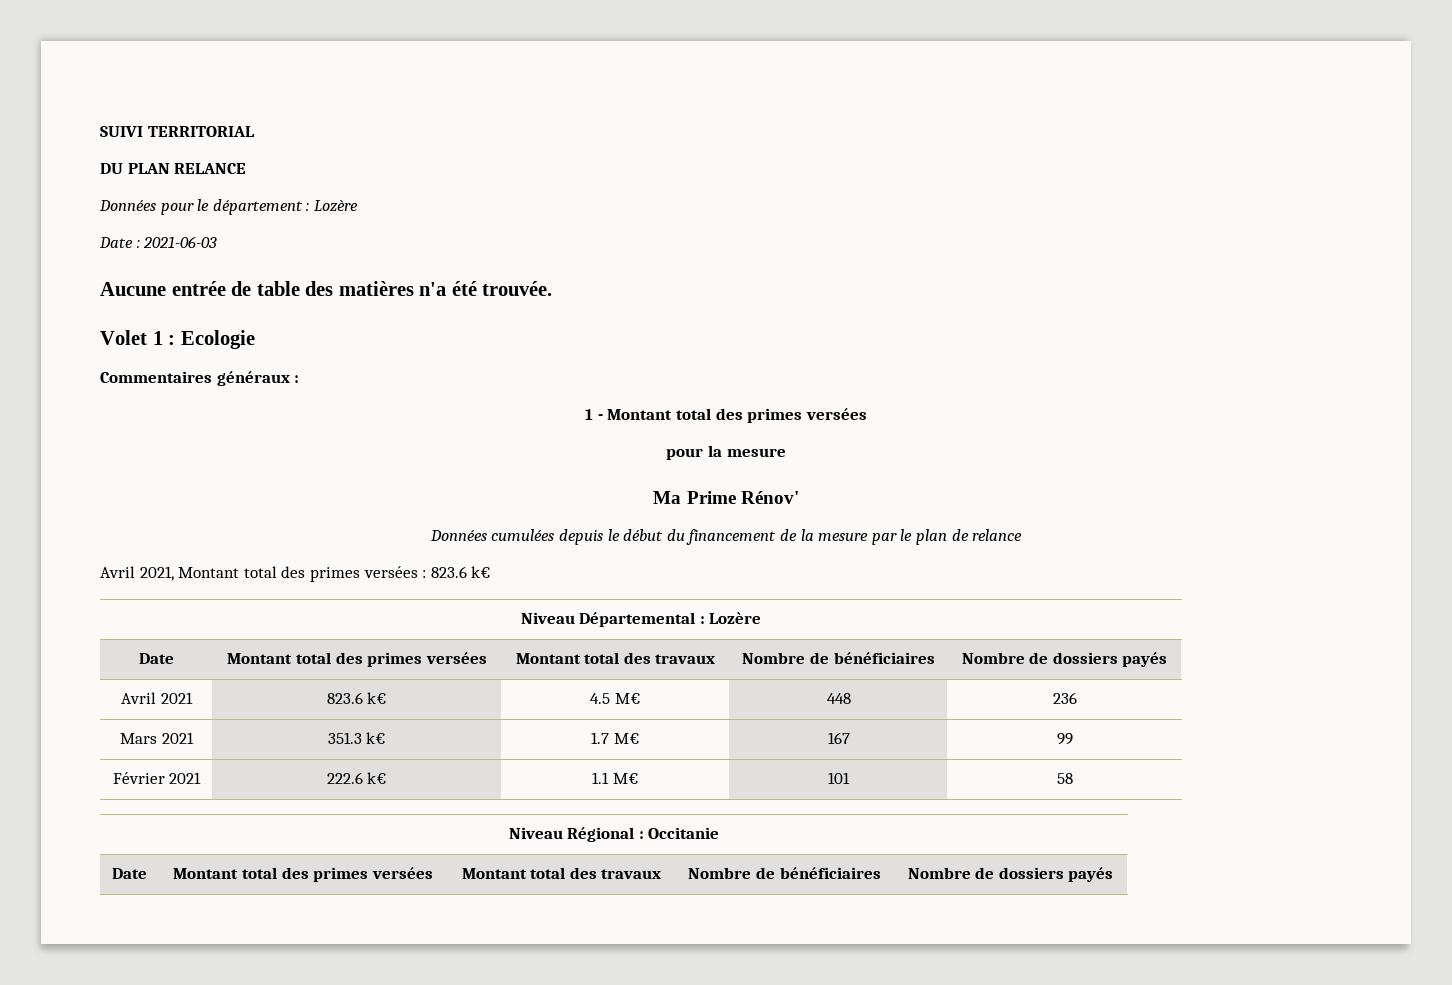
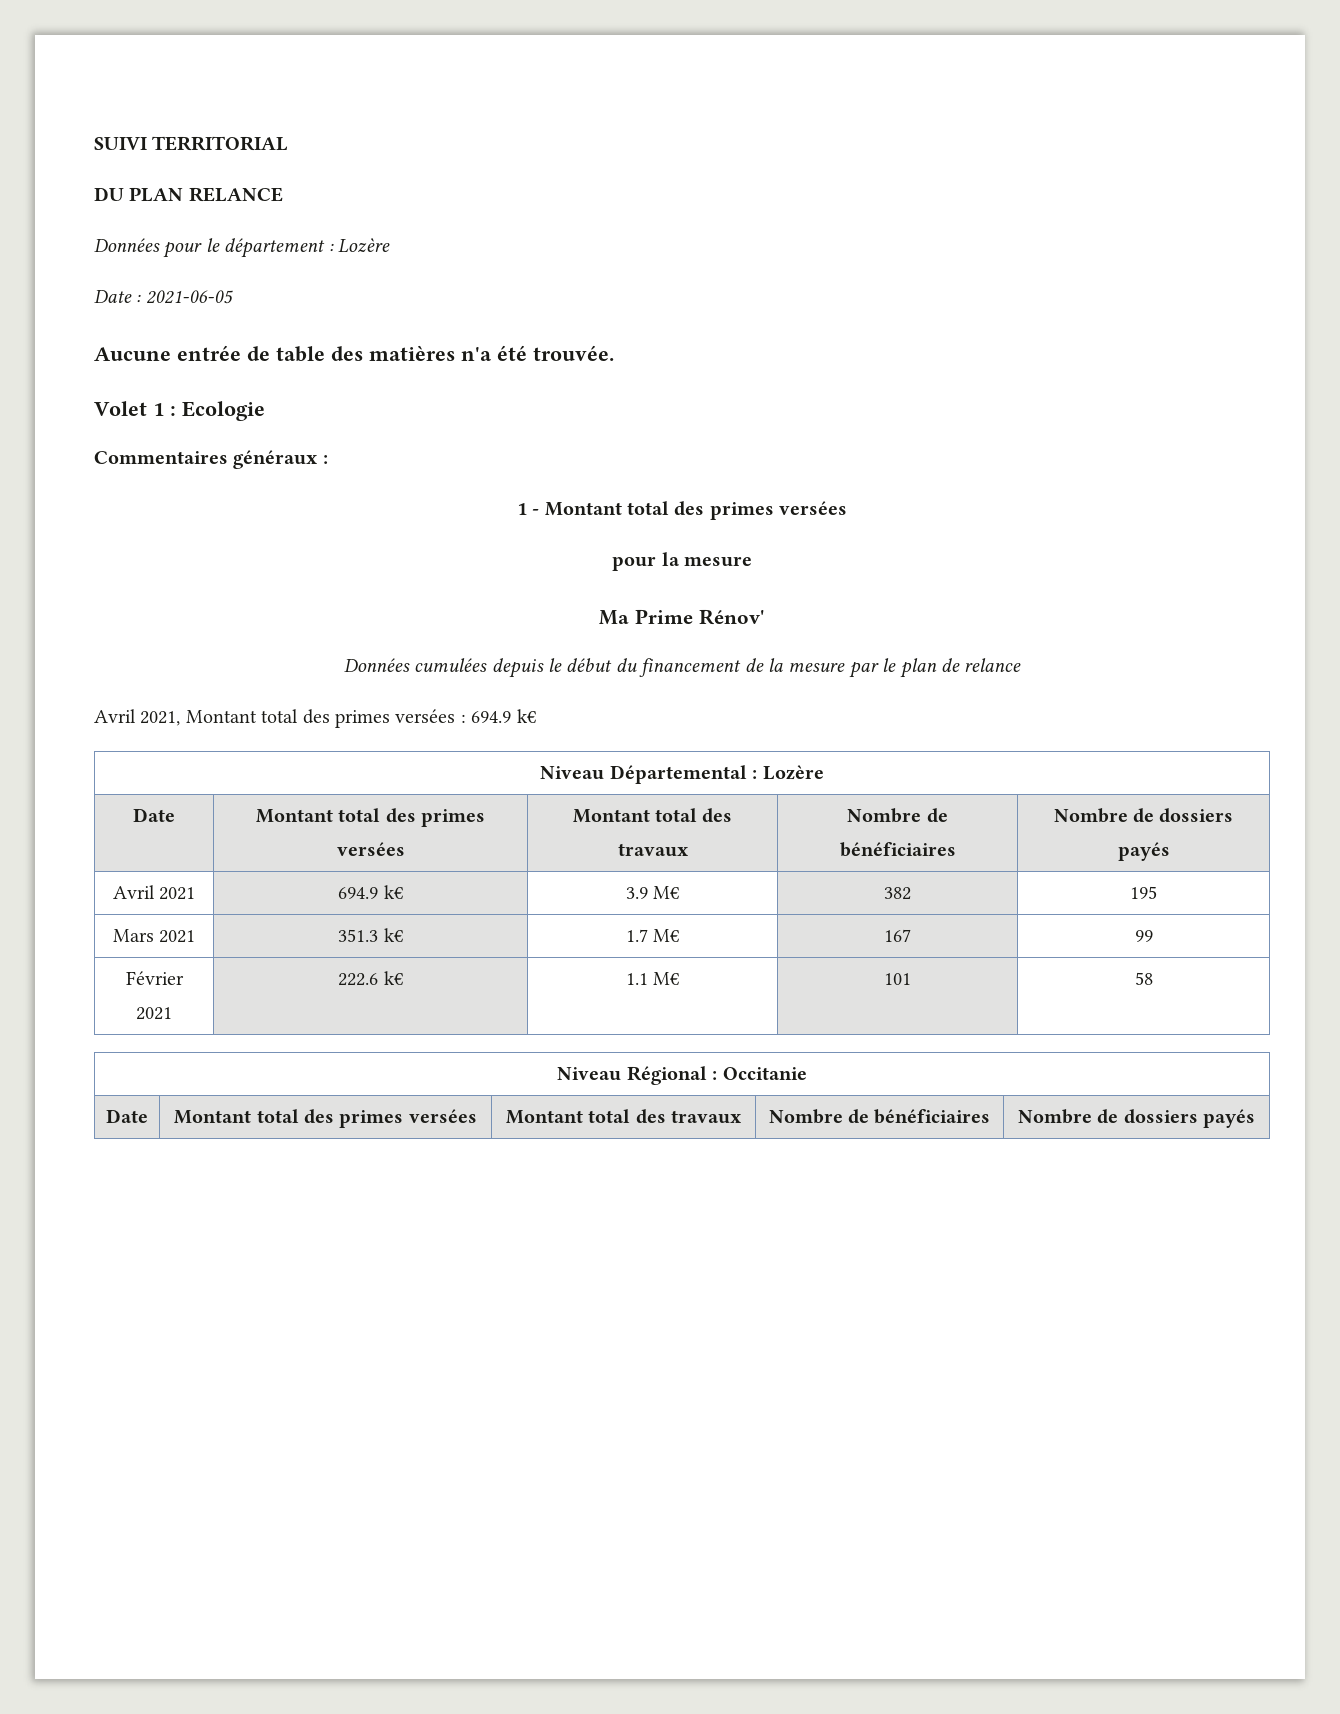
- Date : 2021-06-03
+ Date : 2021-06-05
- Avril 2021, Montant total des primes versées : 823.6 k€
+ Avril 2021, Montant total des primes versées : 694.9 k€
- Avril 2021 | 823.6 k€ | 4.5 M€ | 448 | 236
+ Avril 2021 | 694.9 k€ | 3.9 M€ | 382 | 195

